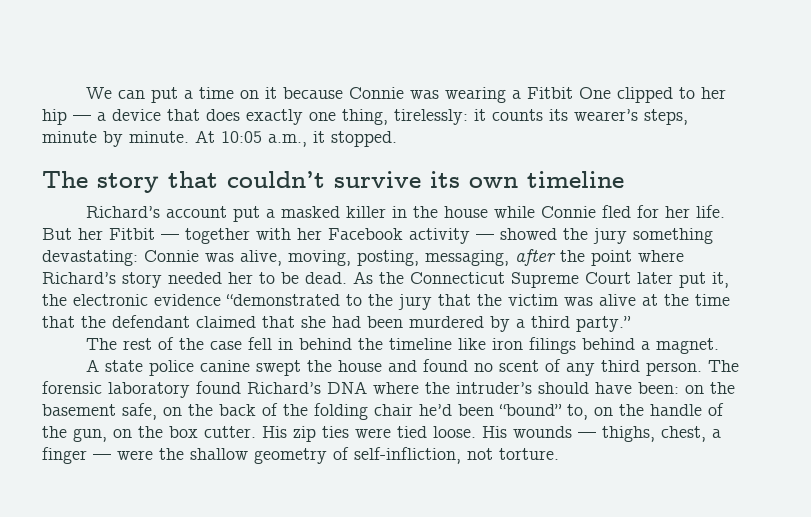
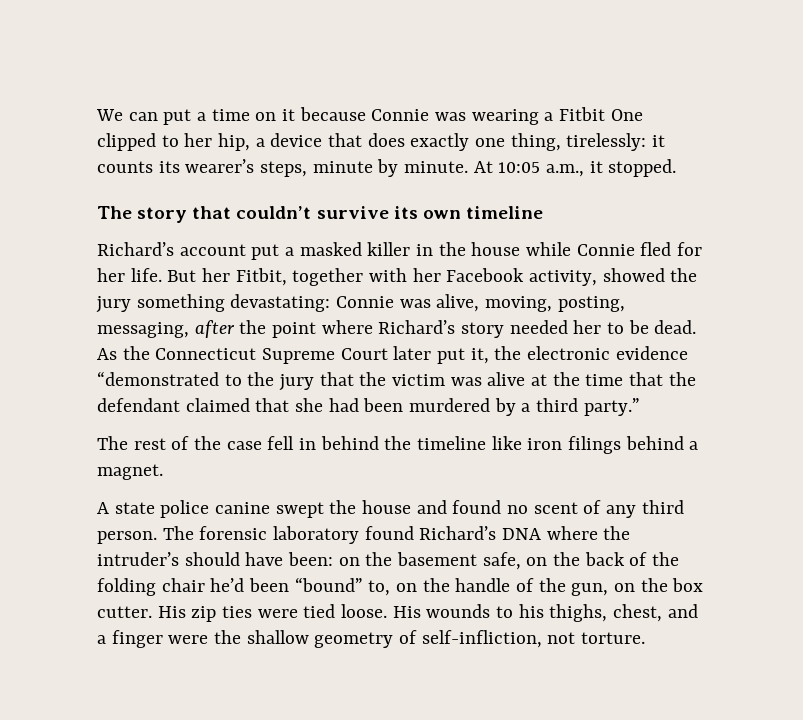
- We can put a time on it because Connie was wearing a Fitbit One clipped to her hip — a device that does exactly one thing, tirelessly: it counts its wearer’s steps, minute by minute.
+ We can put a time on it because Connie was wearing a Fitbit One clipped to her hip, a device that does exactly one thing, tirelessly: it counts its wearer’s steps, minute by minute.
- But her Fitbit — together with her Facebook activity — showed the jury something devastating: Connie was alive, moving, posting, messaging, after the point where Richard’s story needed her to be dead.
+ But her Fitbit, together with her Facebook activity, showed the jury something devastating: Connie was alive, moving, posting, messaging, after the point where Richard’s story needed her to be dead.
- His wounds — thighs, chest, a finger — were the shallow geometry of self-infliction, not torture.
+ His wounds to his thighs, chest, and a finger were the shallow geometry of self-infliction, not torture.

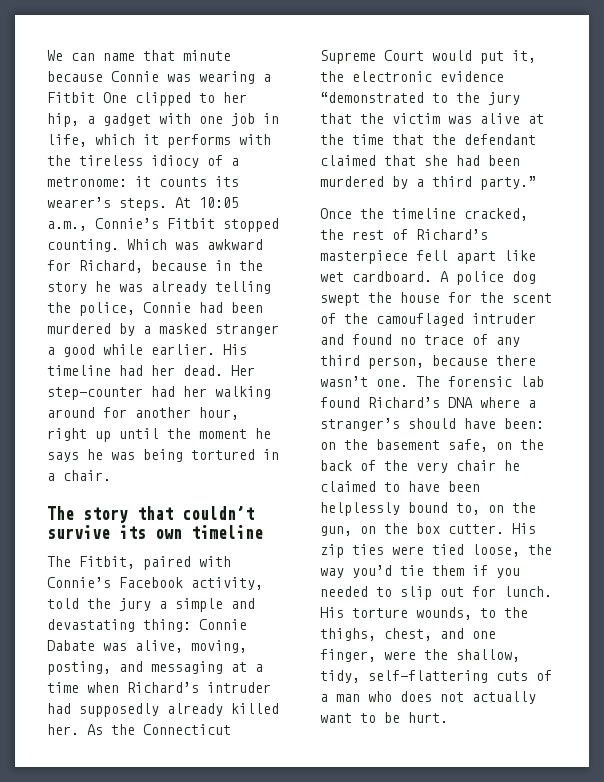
- We can put a time on it because Connie was wearing a Fitbit One clipped to her hip, a device that does exactly one thing, tirelessly: it counts its wearer’s steps, minute by minute. At 10:05 a.m., it stopped.
+ We can name that minute because Connie was wearing a Fitbit One clipped to her hip, a gadget with one job in life, which it performs with the tireless idiocy of a metronome: it counts its wearer’s steps. At 10:05 a.m., Connie’s Fitbit stopped counting. Which was awkward for Richard, because in the story he was already telling the police, Connie had been murdered by a masked stranger a good while earlier. His timeline had her dead. Her step-counter had her walking around for another hour, right up until the moment he says he was being tortured in a chair.
- Richard’s account put a masked killer in the house while Connie fled for her life. But her Fitbit, together with her Facebook activity, showed the jury something devastating: Connie was alive, moving, posting, messaging, after the point where Richard’s story needed her to be dead.
+ The Fitbit, paired with Connie’s Facebook activity, told the jury a simple and devastating thing: Connie Dabate was alive, moving, posting, and messaging at a time when Richard’s intruder had supposedly already killed her.
- As the Connecticut Supreme Court later put it, the electronic evidence “demonstrated to the jury that the victim was alive at the time that the defendant claimed that she had been murdered by a third party.”
+ As the Connecticut Supreme Court would put it, the electronic evidence “demonstrated to the jury that the victim was alive at the time that the defendant claimed that she had been murdered by a third party.”
- The rest of the case fell in behind the timeline like iron filings behind a magnet.
- A state police canine swept the house and found no scent of any third person.
+ Once the timeline cracked, the rest of Richard’s masterpiece fell apart like wet cardboard. A police dog swept the house for the scent of the camouflaged intruder and found no trace of any third person, because there wasn’t one.
- The forensic laboratory found Richard’s DNA where the intruder’s should have been: on the basement safe, on the back of the folding chair he’d been “bound” to, on the handle of the gun, on the box cutter.
+ The forensic lab found Richard’s DNA where a stranger’s should have been: on the basement safe, on the back of the very chair he claimed to have been helplessly bound to, on the gun, on the box cutter.
- His zip ties were tied loose. His wounds to his thighs, chest, and a finger were the shallow geometry of self-infliction, not torture.
+ His zip ties were tied loose, the way you’d tie them if you needed to slip out for lunch. His torture wounds, to the thighs, chest, and one finger, were the shallow, tidy, self-flattering cuts of a man who does not actually want to be hurt.

